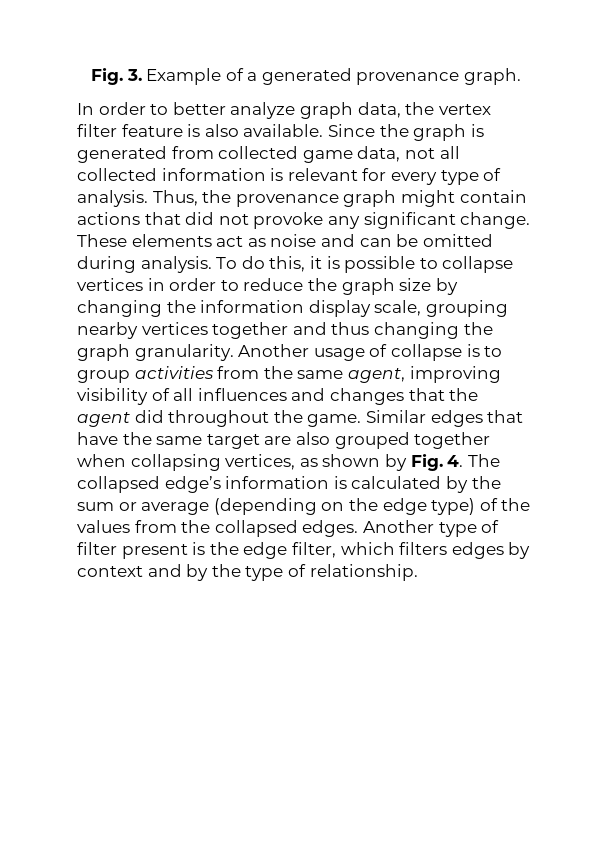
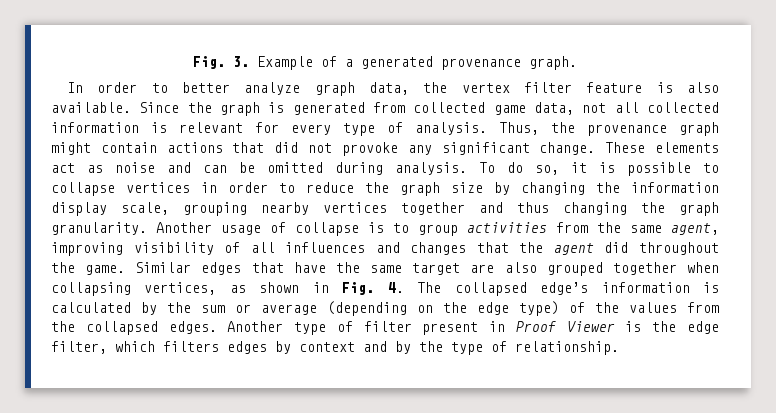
- To do this, it is possible to collapse vertices in order to reduce the graph size by changing the information display scale, grouping nearby vertices together and thus changing the graph granularity.
+ To do so, it is possible to collapse vertices in order to reduce the graph size by changing the information display scale, grouping nearby vertices together and thus changing the graph granularity.
- Similar edges that have the same target are also grouped together when collapsing vertices, as shown by Fig. 4. The collapsed edge’s information is calculated by the sum or average (depending on the edge type) of the values from the collapsed edges.
+ Similar edges that have the same target are also grouped together when collapsing vertices, as shown in Fig. 4. The collapsed edge’s information is calculated by the sum or average (depending on the edge type) of the values from the collapsed edges.
- Another type of filter present is the edge filter, which filters edges by context and by the type of relationship.
+ Another type of filter present in Proof Viewer is the edge filter, which filters edges by context and by the type of relationship.

